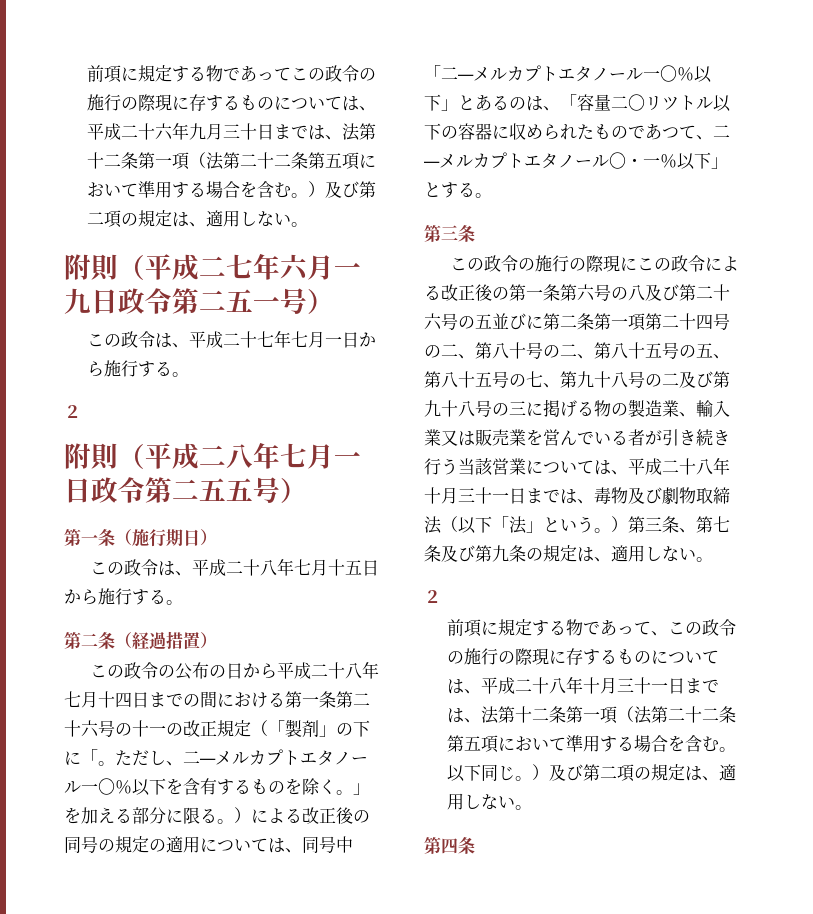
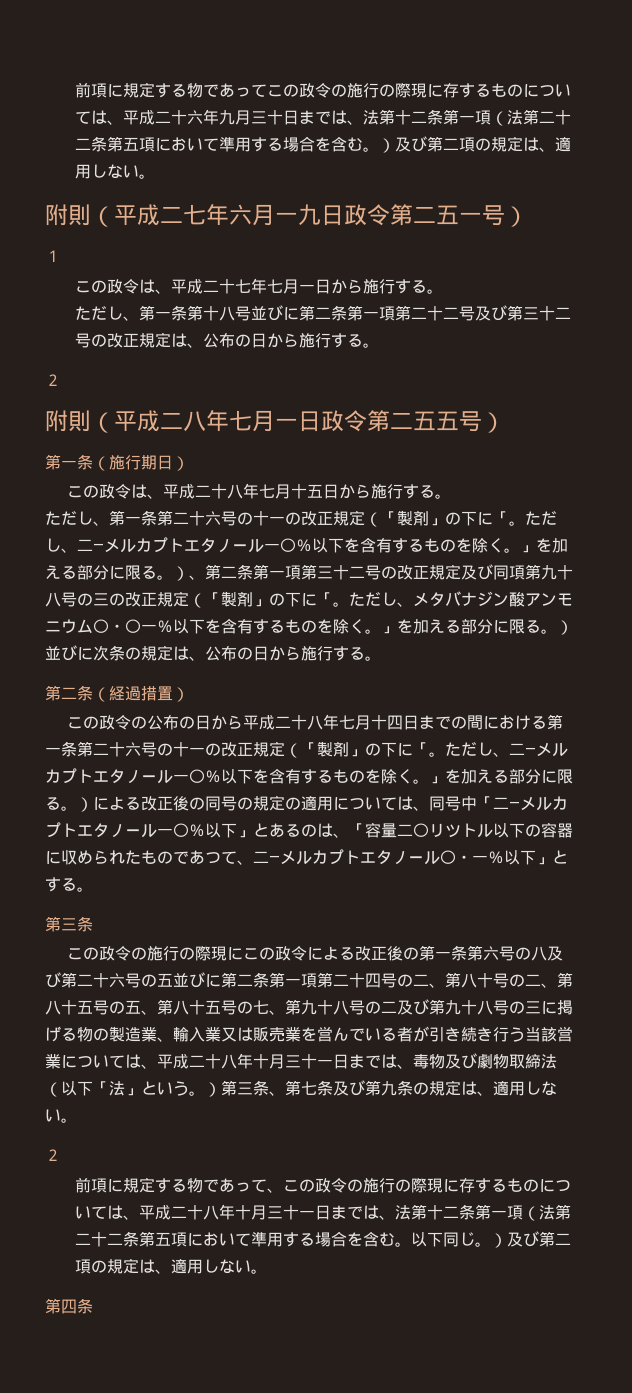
+ １
+ ただし、第一条第十八号並びに第二条第一項第二十二号及び第三十二号の改正規定は、公布の日から施行する。
+ ただし、第一条第二十六号の十一の改正規定（「製剤」の下に「。ただし、二―メルカプトエタノール一〇％以下を含有するものを除く。」を加える部分に限る。）、第二条第一項第三十二号の改正規定及び同項第九十八号の三の改正規定（「製剤」の下に「。ただし、メタバナジン酸アンモニウム〇・〇一％以下を含有するものを除く。」を加える部分に限る。）並びに次条の規定は、公布の日から施行する。

